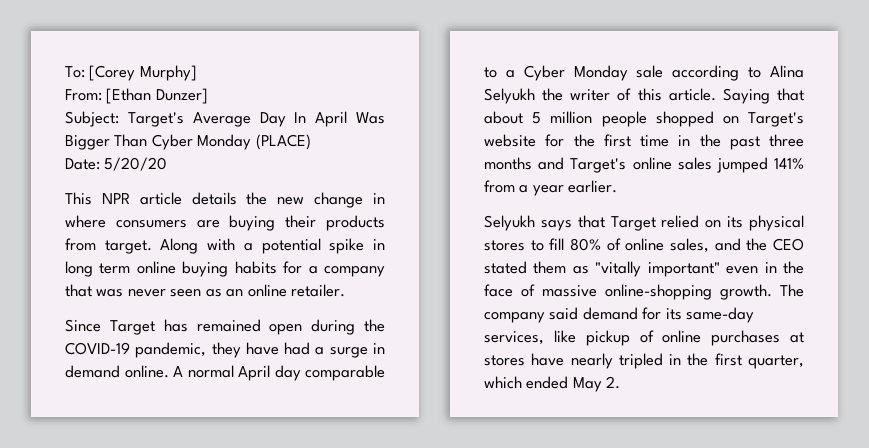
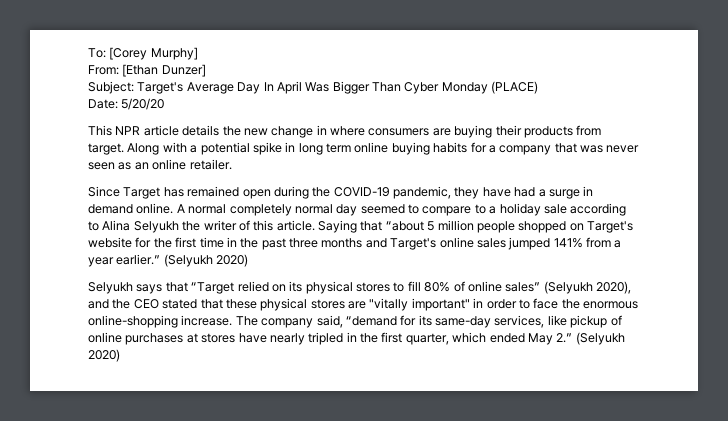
- A normal April day comparable to a Cyber Monday sale according to Alina Selyukh the writer of this article.
+ A normal completely normal day seemed to compare to a holiday sale according to Alina Selyukh the writer of this article.
- Saying that about 5 million people shopped on Target's website for the first time in the past three months and Target's online sales jumped 141% from a year earlier.
+ Saying that “about 5 million people shopped on Target's website for the first time in the past three months and Target's online sales jumped 141% from a year earlier.” (Selyukh 2020)
- Selyukh says that Target relied on its physical stores to fill 80% of online sales, and the CEO stated them as "vitally important" even in the face of massive online-shopping growth. The company said demand for its same-day services, like pickup of online purchases at stores have nearly tripled in the first quarter, which ended May 2.
+ Selyukh says that “Target relied on its physical stores to fill 80% of online sales” (Selyukh 2020), and the CEO stated that these physical stores are "vitally important" in order to face the enormous online-shopping increase. The company said, “demand for its same-day services, like pickup of online purchases at stores have nearly tripled in the first quarter, which ended May 2.” (Selyukh 2020)

